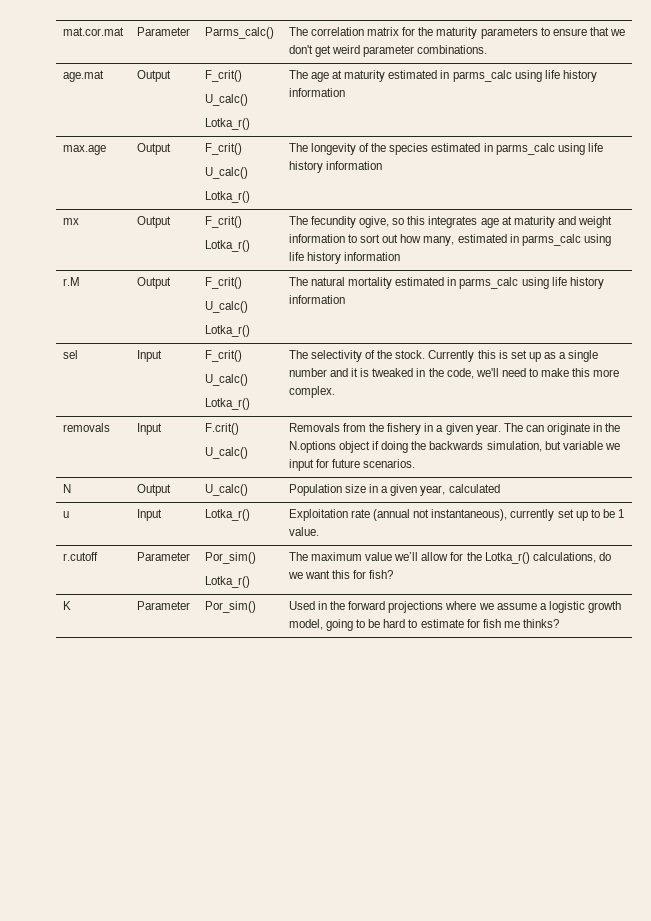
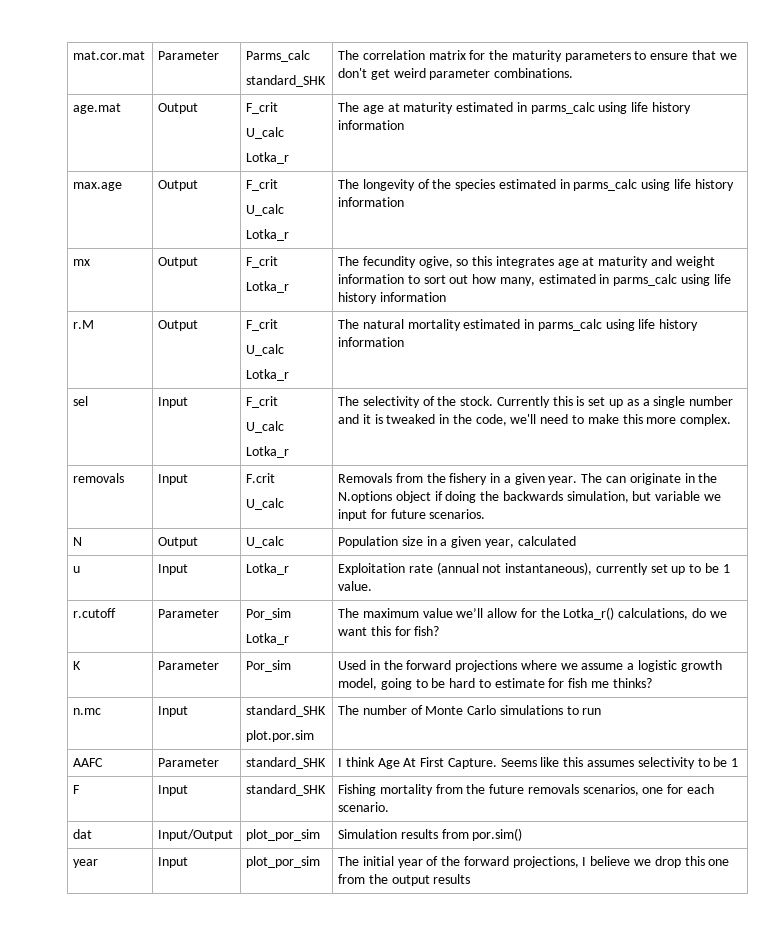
- mat.cor.mat | Parameter | Parms_calc() | The correlation matrix for the maturity parameters to ensure that we don't get weird parameter combinations.
+ mat.cor.mat | Parameter | Parms_calc
+ standard_SHK | The correlation matrix for the maturity parameters to ensure that we don't get weird parameter combinations.
- age.mat | Output | F_crit()
- U_calc()
- Lotka_r() | The age at maturity estimated in parms_calc using life history information
+ age.mat | Output | F_crit
+ U_calc
+ Lotka_r | The age at maturity estimated in parms_calc using life history information
- max.age | Output | F_crit()
- U_calc()
- Lotka_r() | The longevity of the species estimated in parms_calc using life history information
+ max.age | Output | F_crit
+ U_calc
+ Lotka_r | The longevity of the species estimated in parms_calc using life history information
- mx | Output | F_crit()
- Lotka_r() | The fecundity ogive, so this integrates age at maturity and weight information to sort out how many, estimated in parms_calc using life history information
+ mx | Output | F_crit
+ Lotka_r | The fecundity ogive, so this integrates age at maturity and weight information to sort out how many, estimated in parms_calc using life history information
- r.M | Output | F_crit()
- U_calc()
- Lotka_r() | The natural mortality estimated in parms_calc using life history information
+ r.M | Output | F_crit
+ U_calc
+ Lotka_r | The natural mortality estimated in parms_calc using life history information
- sel | Input | F_crit()
- U_calc()
- Lotka_r() | The selectivity of the stock. Currently this is set up as a single number and it is tweaked in the code, we'll need to make this more complex.
+ sel | Input | F_crit
+ U_calc
+ Lotka_r | The selectivity of the stock. Currently this is set up as a single number and it is tweaked in the code, we'll need to make this more complex.
- removals | Input | F.crit()
- U_calc() | Removals from the fishery in a given year. The can originate in the N.options object if doing the backwards simulation, but variable we input for future scenarios.
+ removals | Input | F.crit
+ U_calc | Removals from the fishery in a given year. The can originate in the N.options object if doing the backwards simulation, but variable we input for future scenarios.
- N | Output | U_calc() | Population size in a given year, calculated
+ N | Output | U_calc | Population size in a given year, calculated
- u | Input | Lotka_r() | Exploitation rate (annual not instantaneous), currently set up to be 1 value.
+ u | Input | Lotka_r | Exploitation rate (annual not instantaneous), currently set up to be 1 value.
- r.cutoff | Parameter | Por_sim()
- Lotka_r() | The maximum value we’ll allow for the Lotka_r() calculations, do we want this for fish?
+ r.cutoff | Parameter | Por_sim
+ Lotka_r | The maximum value we’ll allow for the Lotka_r() calculations, do we want this for fish?
- K | Parameter | Por_sim() | Used in the forward projections where we assume a logistic growth model, going to be hard to estimate for fish me thinks?
+ K | Parameter | Por_sim | Used in the forward projections where we assume a logistic growth model, going to be hard to estimate for fish me thinks?
+ n.mc | Input | standard_SHK
+ plot.por.sim | The number of Monte Carlo simulations to run
+ AAFC | Parameter | standard_SHK | I think Age At First Capture. Seems like this assumes selectivity to be 1
+ F | Input | standard_SHK | Fishing mortality from the future removals scenarios, one for each scenario.
+ dat | Input/Output | plot_por_sim | Simulation results from por.sim()
+ year | Input | plot_por_sim | The initial year of the forward projections, I believe we drop this one from the output results

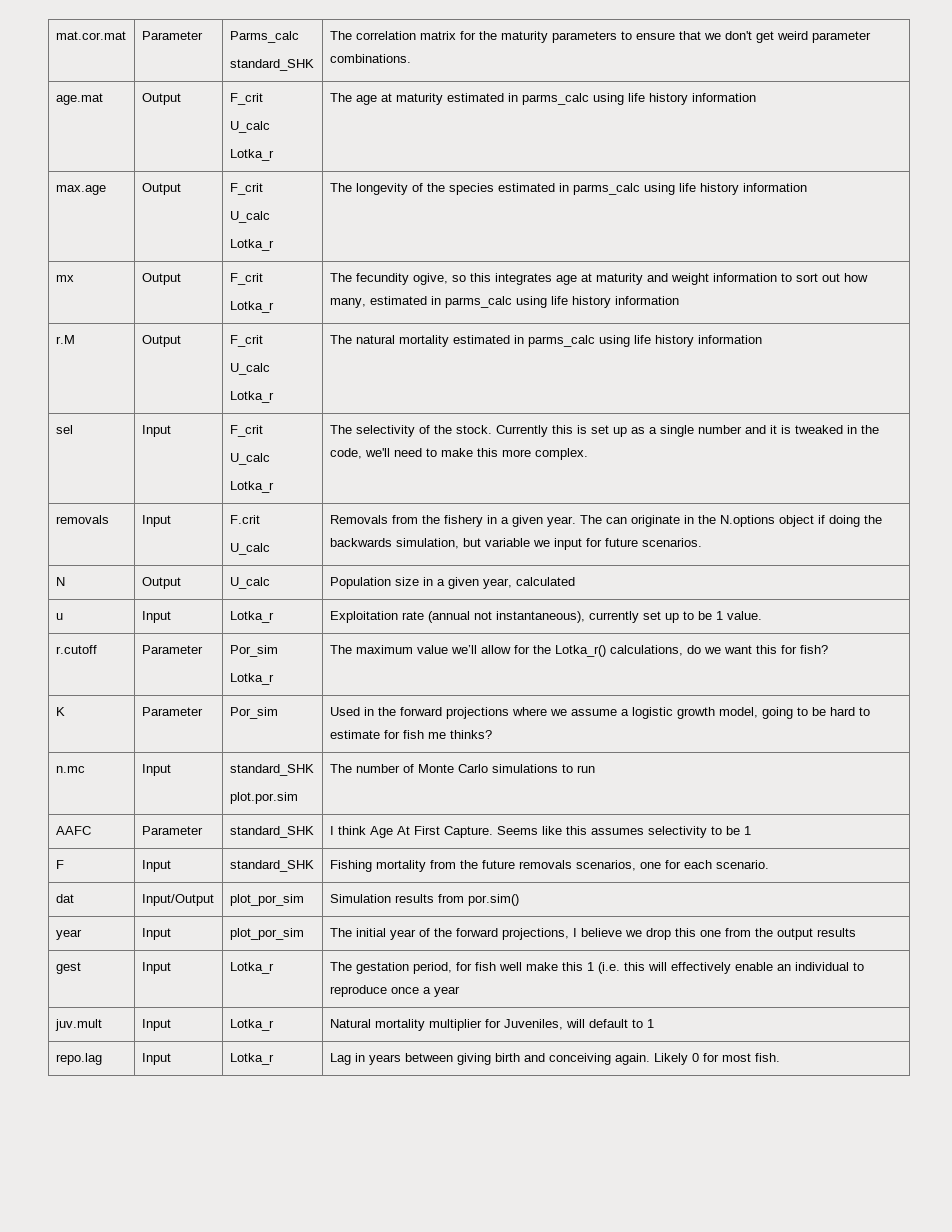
+ gest | Input | Lotka_r | The gestation period, for fish well make this 1 (i.e. this will effectively enable an individual to reproduce once a year
+ juv.mult | Input | Lotka_r | Natural mortality multiplier for Juveniles, will default to 1
+ repo.lag | Input | Lotka_r | Lag in years between giving birth and conceiving again. Likely 0 for most fish.

